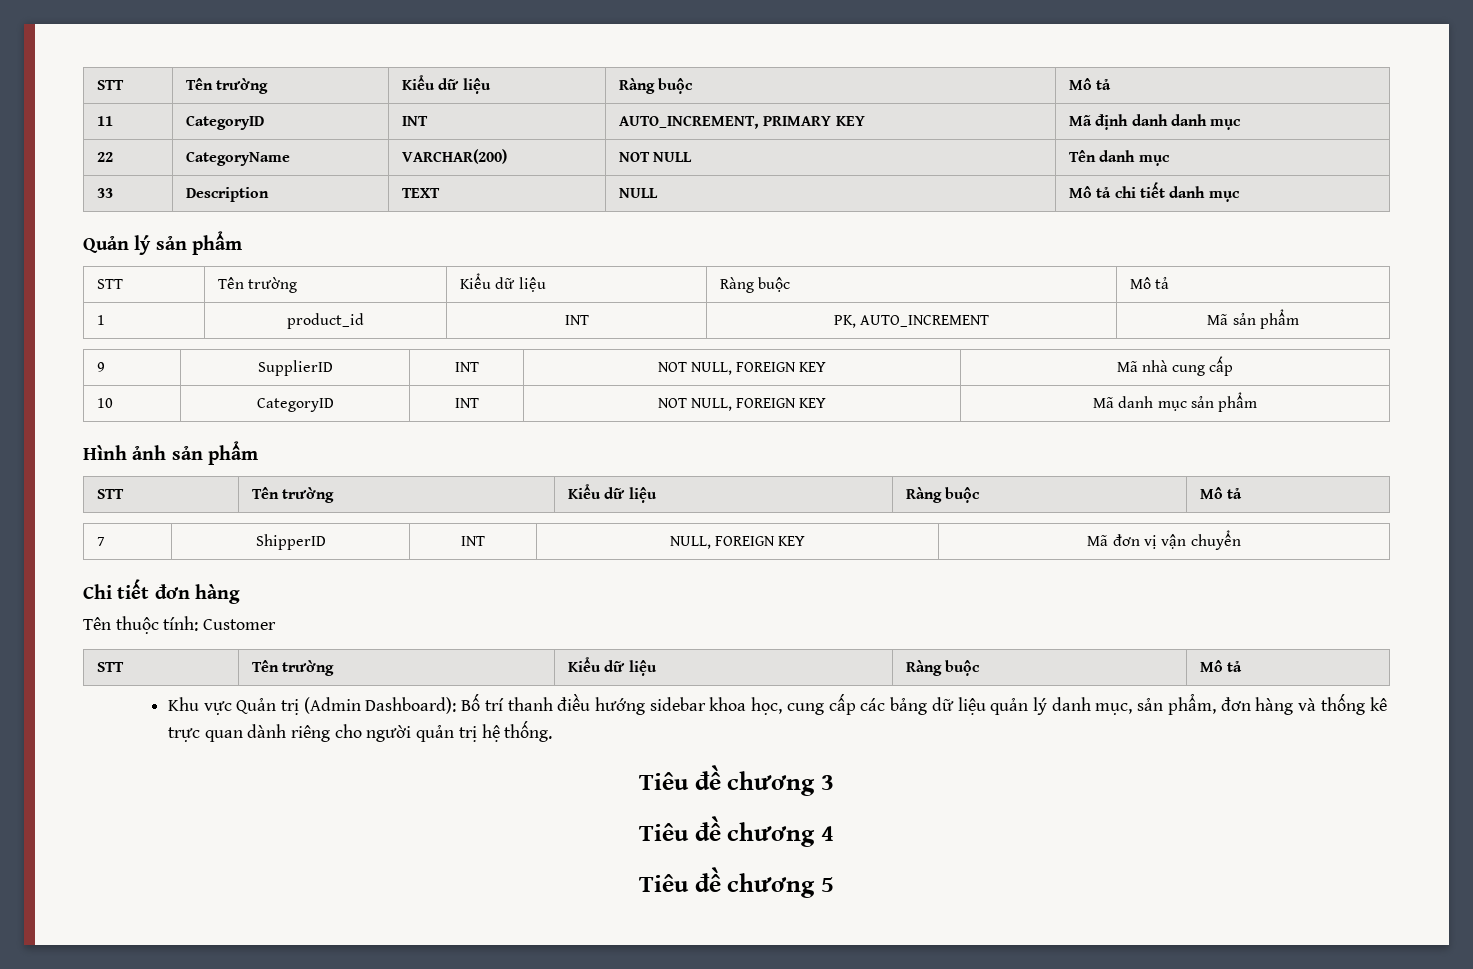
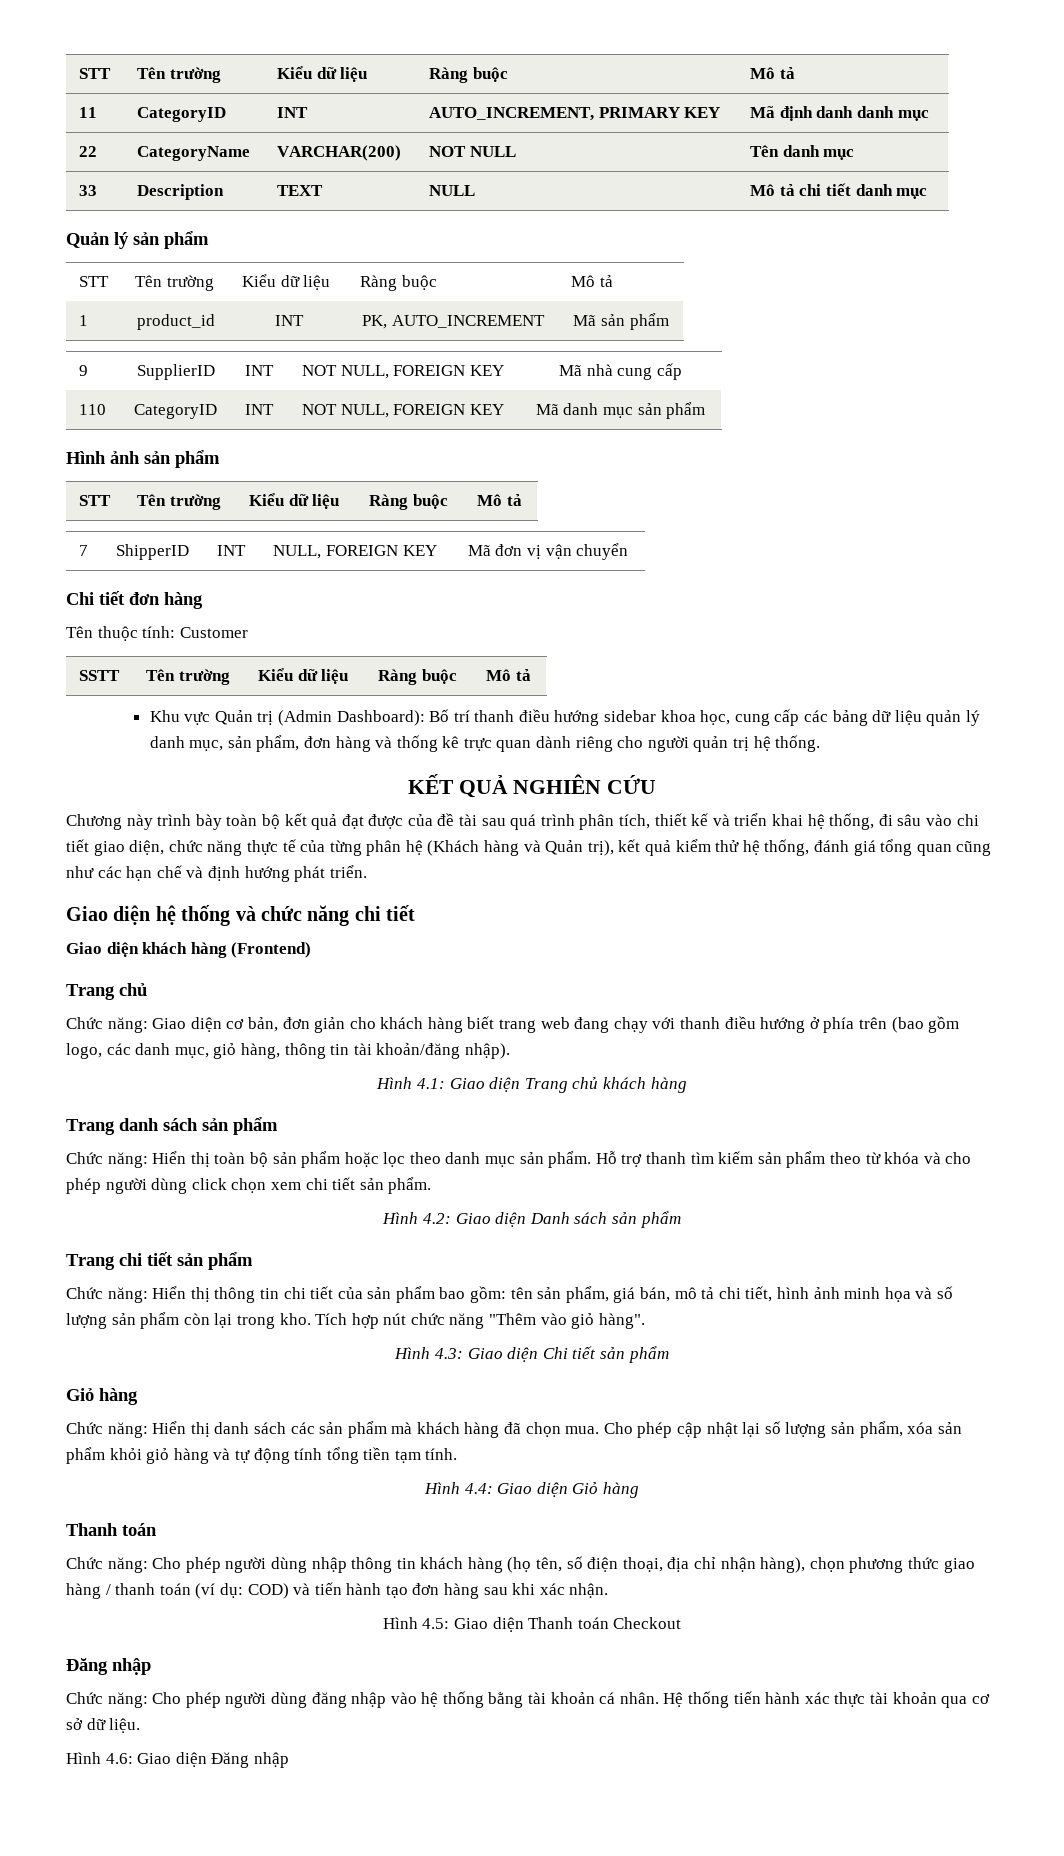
- 10 | CategoryID | INT | NOT NULL, FOREIGN KEY | Mã danh mục sản phẩm
+ 110 | CategoryID | INT | NOT NULL, FOREIGN KEY | Mã danh mục sản phẩm
  Tên thuộc tính: Customer
- STT | Tên trường | Kiểu dữ liệu | Ràng buộc | Mô tả
+ SSTT | Tên trường | Kiểu dữ liệu | Ràng buộc | Mô tả
- Tiêu đề chương 3
- Tiêu đề chương 4
- Tiêu đề chương 5
+ KẾT QUẢ NGHIÊN CỨU
+ Chương này trình bày toàn bộ kết quả đạt được của đề tài sau quá trình phân tích, thiết kế và triển khai hệ thống, đi sâu vào chi tiết giao diện, chức năng thực tế của từng phân hệ (Khách hàng và Quản trị), kết quả kiểm thử hệ thống, đánh giá tổng quan cũng như các hạn chế và định hướng phát triển.
+ Giao diện hệ thống và chức năng chi tiết
+ Giao diện khách hàng (Frontend)
+ Trang chủ
+ Chức năng: Giao diện cơ bản, đơn giản cho khách hàng biết trang web đang chạy với thanh điều hướng ở phía trên (bao gồm logo, các danh mục, giỏ hàng, thông tin tài khoản/đăng nhập).
+ Hình 4.1: Giao diện Trang chủ khách hàng
+ Trang danh sách sản phẩm
+ Chức năng: Hiển thị toàn bộ sản phẩm hoặc lọc theo danh mục sản phẩm. Hỗ trợ thanh tìm kiếm sản phẩm theo từ khóa và cho phép người dùng click chọn xem chi tiết sản phẩm.
+ Hình 4.2: Giao diện Danh sách sản phẩm
+ Trang chi tiết sản phẩm
+ Chức năng: Hiển thị thông tin chi tiết của sản phẩm bao gồm: tên sản phẩm, giá bán, mô tả chi tiết, hình ảnh minh họa và số lượng sản phẩm còn lại trong kho. Tích hợp nút chức năng "Thêm vào giỏ hàng".
+ Hình 4.3: Giao diện Chi tiết sản phẩm
+ Giỏ hàng
+ Chức năng: Hiển thị danh sách các sản phẩm mà khách hàng đã chọn mua. Cho phép cập nhật lại số lượng sản phẩm, xóa sản phẩm khỏi giỏ hàng và tự động tính tổng tiền tạm tính.
+ Hình 4.4: Giao diện Giỏ hàng
+ Thanh toán
+ Chức năng: Cho phép người dùng nhập thông tin khách hàng (họ tên, số điện thoại, địa chỉ nhận hàng), chọn phương thức giao hàng / thanh toán (ví dụ: COD) và tiến hành tạo đơn hàng sau khi xác nhận.
+ Hình 4.5: Giao diện Thanh toán Checkout
+ Đăng nhập
+ Chức năng: Cho phép người dùng đăng nhập vào hệ thống bằng tài khoản cá nhân. Hệ thống tiến hành xác thực tài khoản qua cơ sở dữ liệu.
+ Hình 4.6: Giao diện Đăng nhập

